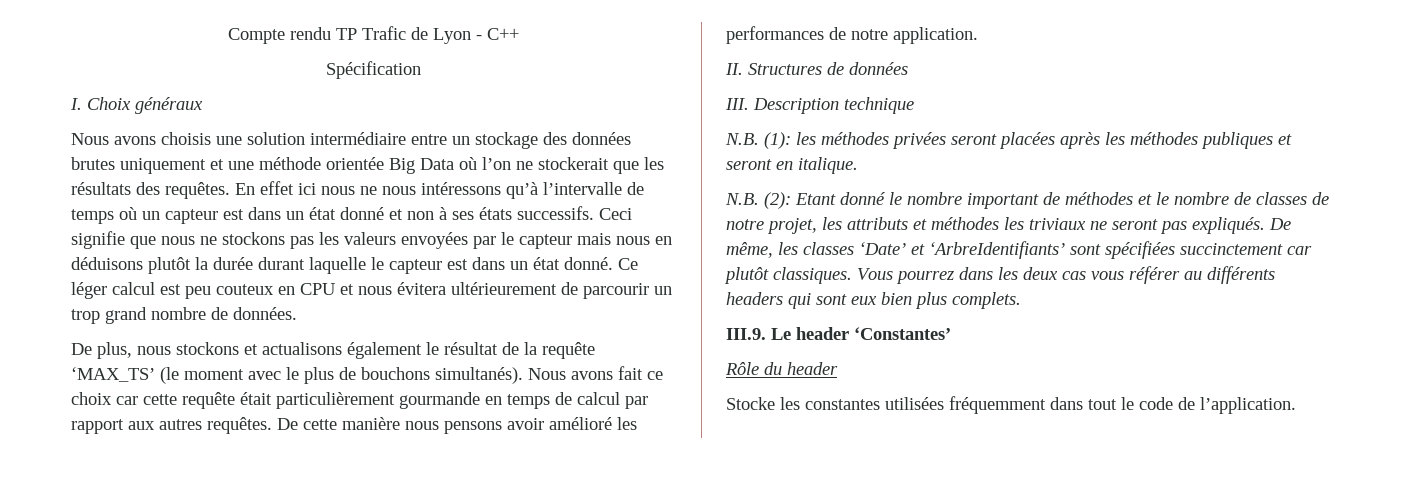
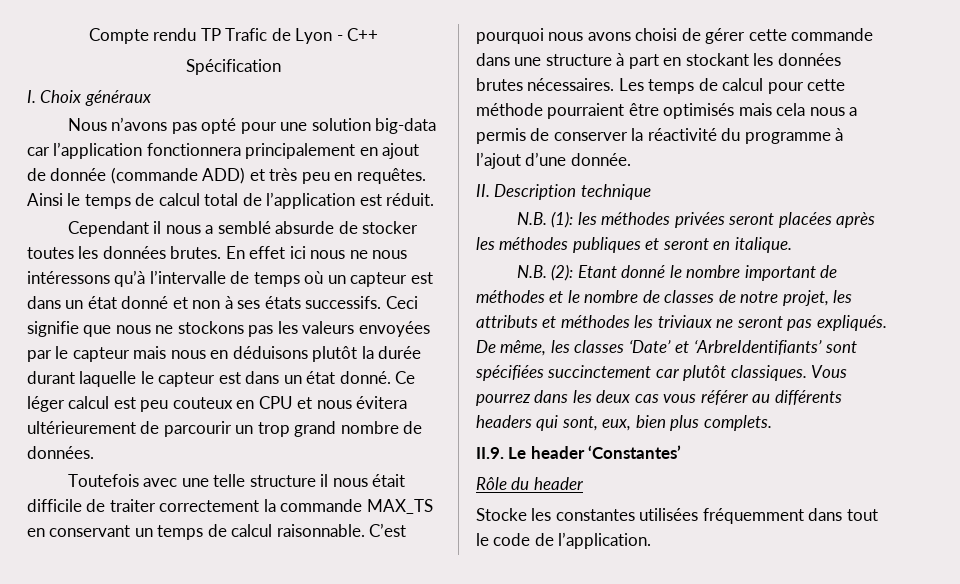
- Nous avons choisis une solution intermédiaire entre un stockage des données brutes uniquement et une méthode orientée Big Data où l’on ne stockerait que les résultats des requêtes.
+ Nous n’avons pas opté pour une solution big-data car l’application fonctionnera principalement en ajout de donnée (commande ADD) et très peu en requêtes. Ainsi le temps de calcul total de l’application est réduit.
+ Cependant il nous a semblé absurde de stocker toutes les données brutes.
- De plus, nous stockons et actualisons également le résultat de la requête ‘MAX_TS’ (le moment avec le plus de bouchons simultanés). Nous avons fait ce choix car cette requête était particulièrement gourmande en temps de calcul par rapport aux autres requêtes. De cette manière nous pensons avoir amélioré les performances de notre application.
- II. Structures de données
- III. Description technique
+ Toutefois avec une telle structure il nous était difficile de traiter correctement la commande MAX_TS en conservant un temps de calcul raisonnable. C’est pourquoi nous avons choisi de gérer cette commande dans une structure à part en stockant les données brutes nécessaires. Les temps de calcul pour cette méthode pourraient être optimisés mais cela nous a permis de conserver la réactivité du programme à l’ajout d’une donnée.
+ II. Description technique
- Vous pourrez dans les deux cas vous référer au différents headers qui sont eux bien plus complets.
+ Vous pourrez dans les deux cas vous référer au différents headers qui sont, eux, bien plus complets.
- III.9. Le header ‘Constantes’
+ II.9. Le header ‘Constantes’

